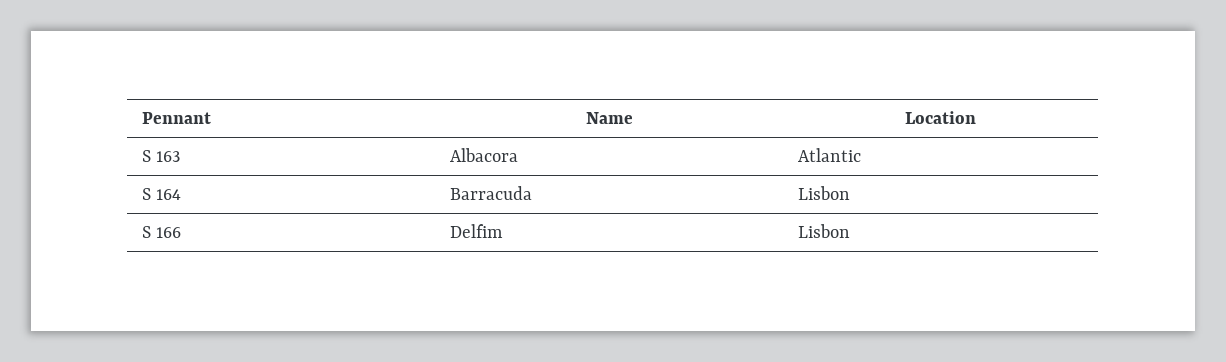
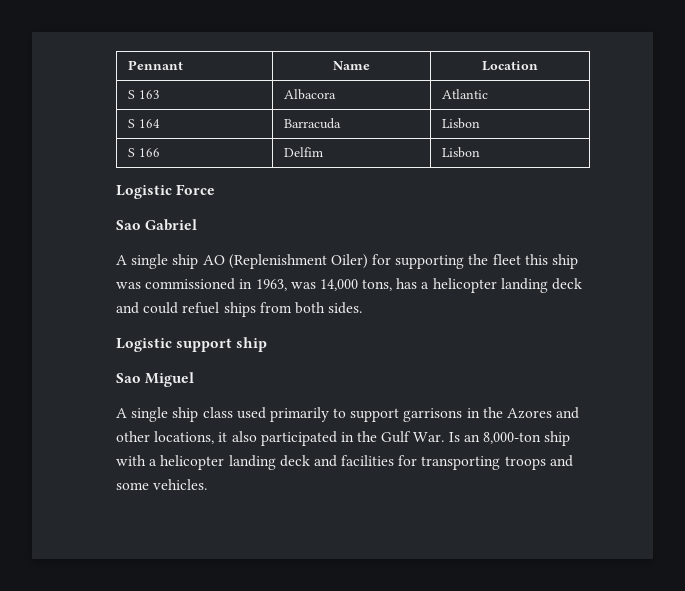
+ Logistic Force
+ Sao Gabriel
+ A single ship AO (Replenishment Oiler) for supporting the fleet this ship was commissioned in 1963, was 14,000 tons, has a helicopter landing deck and could refuel ships from both sides.
+ Logistic support ship
+ Sao Miguel
+ A single ship class used primarily to support garrisons in the Azores and other locations, it also participated in the Gulf War. Is an 8,000-ton ship with a helicopter landing deck and facilities for transporting troops and some vehicles.

